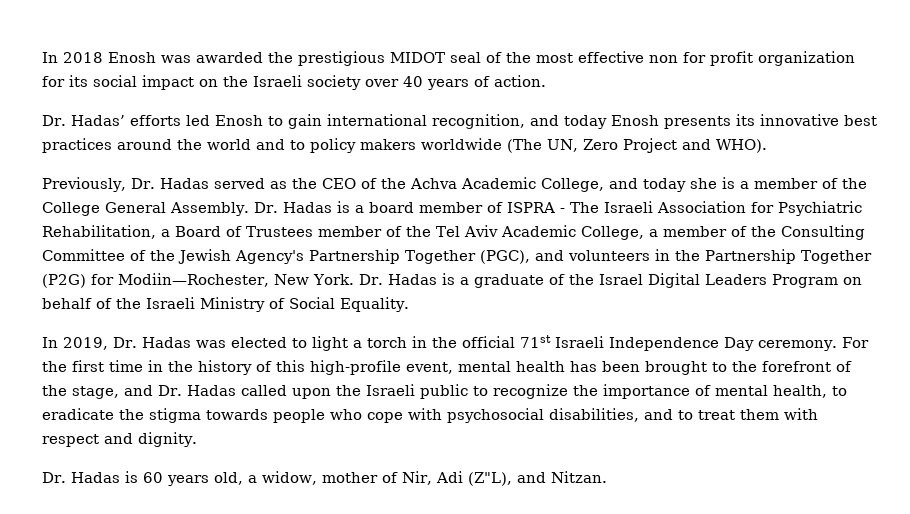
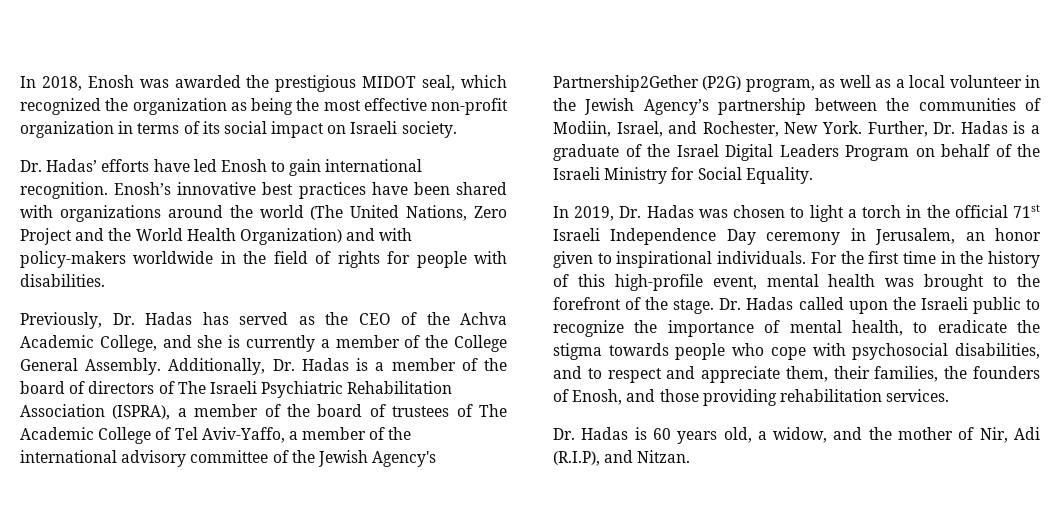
- In 2018 Enosh was awarded the prestigious MIDOT seal of the most effective non for profit organization for its social impact on the Israeli society over 40 years of action.
+ In 2018, Enosh was awarded the prestigious MIDOT seal, which recognized the organization as being the most effective non-profit organization in terms of its social impact on Israeli society.
- Dr. Hadas’ efforts led Enosh to gain international recognition, and today Enosh presents its innovative best practices around the world and to policy makers worldwide (The UN, Zero Project and WHO).
+ Dr. Hadas’ efforts have led Enosh to gain international recognition. Enosh’s innovative best practices have been shared with organizations around the world (The United Nations, Zero Project and the World Health Organization) and with policy-makers worldwide in the field of rights for people with disabilities.
- Previously, Dr. Hadas served as the CEO of the Achva Academic College, and today she is a member of the College General Assembly.
+ Previously, Dr. Hadas has served as the CEO of the Achva Academic College, and she is currently a member of the College General Assembly.
- Dr. Hadas is a board member of ISPRA - The Israeli Association for Psychiatric Rehabilitation, a Board of Trustees member of the Tel Aviv Academic College, a member of the Consulting Committee of the Jewish Agency's Partnership Together (PGC), and volunteers in the Partnership Together (P2G) for Modiin—Rochester, New York.
+ Additionally, Dr. Hadas is a member of the board of directors of The Israeli Psychiatric Rehabilitation Association (ISPRA), a member of the board of trustees of The Academic College of Tel Aviv-Yaffo, a member of the international advisory committee of the Jewish Agency's Partnership2Gether (P2G) program, as well as a local volunteer in the Jewish Agency’s partnership between the communities of Modiin, Israel, and Rochester, New York.
- Dr. Hadas is a graduate of the Israel Digital Leaders Program on behalf of the Israeli Ministry of Social Equality.
+ Further, Dr. Hadas is a graduate of the Israel Digital Leaders Program on behalf of the Israeli Ministry for Social Equality.
- In 2019, Dr. Hadas was elected to light a torch in the official 71st Israeli Independence Day ceremony.
+ In 2019, Dr. Hadas was chosen to light a torch in the official 71st Israeli Independence Day ceremony in Jerusalem, an honor given to inspirational individuals.
- For the first time in the history of this high-profile event, mental health has been brought to the forefront of the stage, and Dr. Hadas called upon the Israeli public to recognize the importance of mental health, to eradicate the stigma towards people who cope with psychosocial disabilities, and to treat them with respect and dignity.
+ For the first time in the history of this high-profile event, mental health was brought to the forefront of the stage. Dr. Hadas called upon the Israeli public to recognize the importance of mental health, to eradicate the stigma towards people who cope with psychosocial disabilities, and to respect and appreciate them, their families, the founders of Enosh, and those providing rehabilitation services.
- Dr. Hadas is 60 years old, a widow, mother of Nir, Adi (Z"L), and Nitzan.
+ Dr. Hadas is 60 years old, a widow, and the mother of Nir, Adi (R.I.P), and Nitzan.

